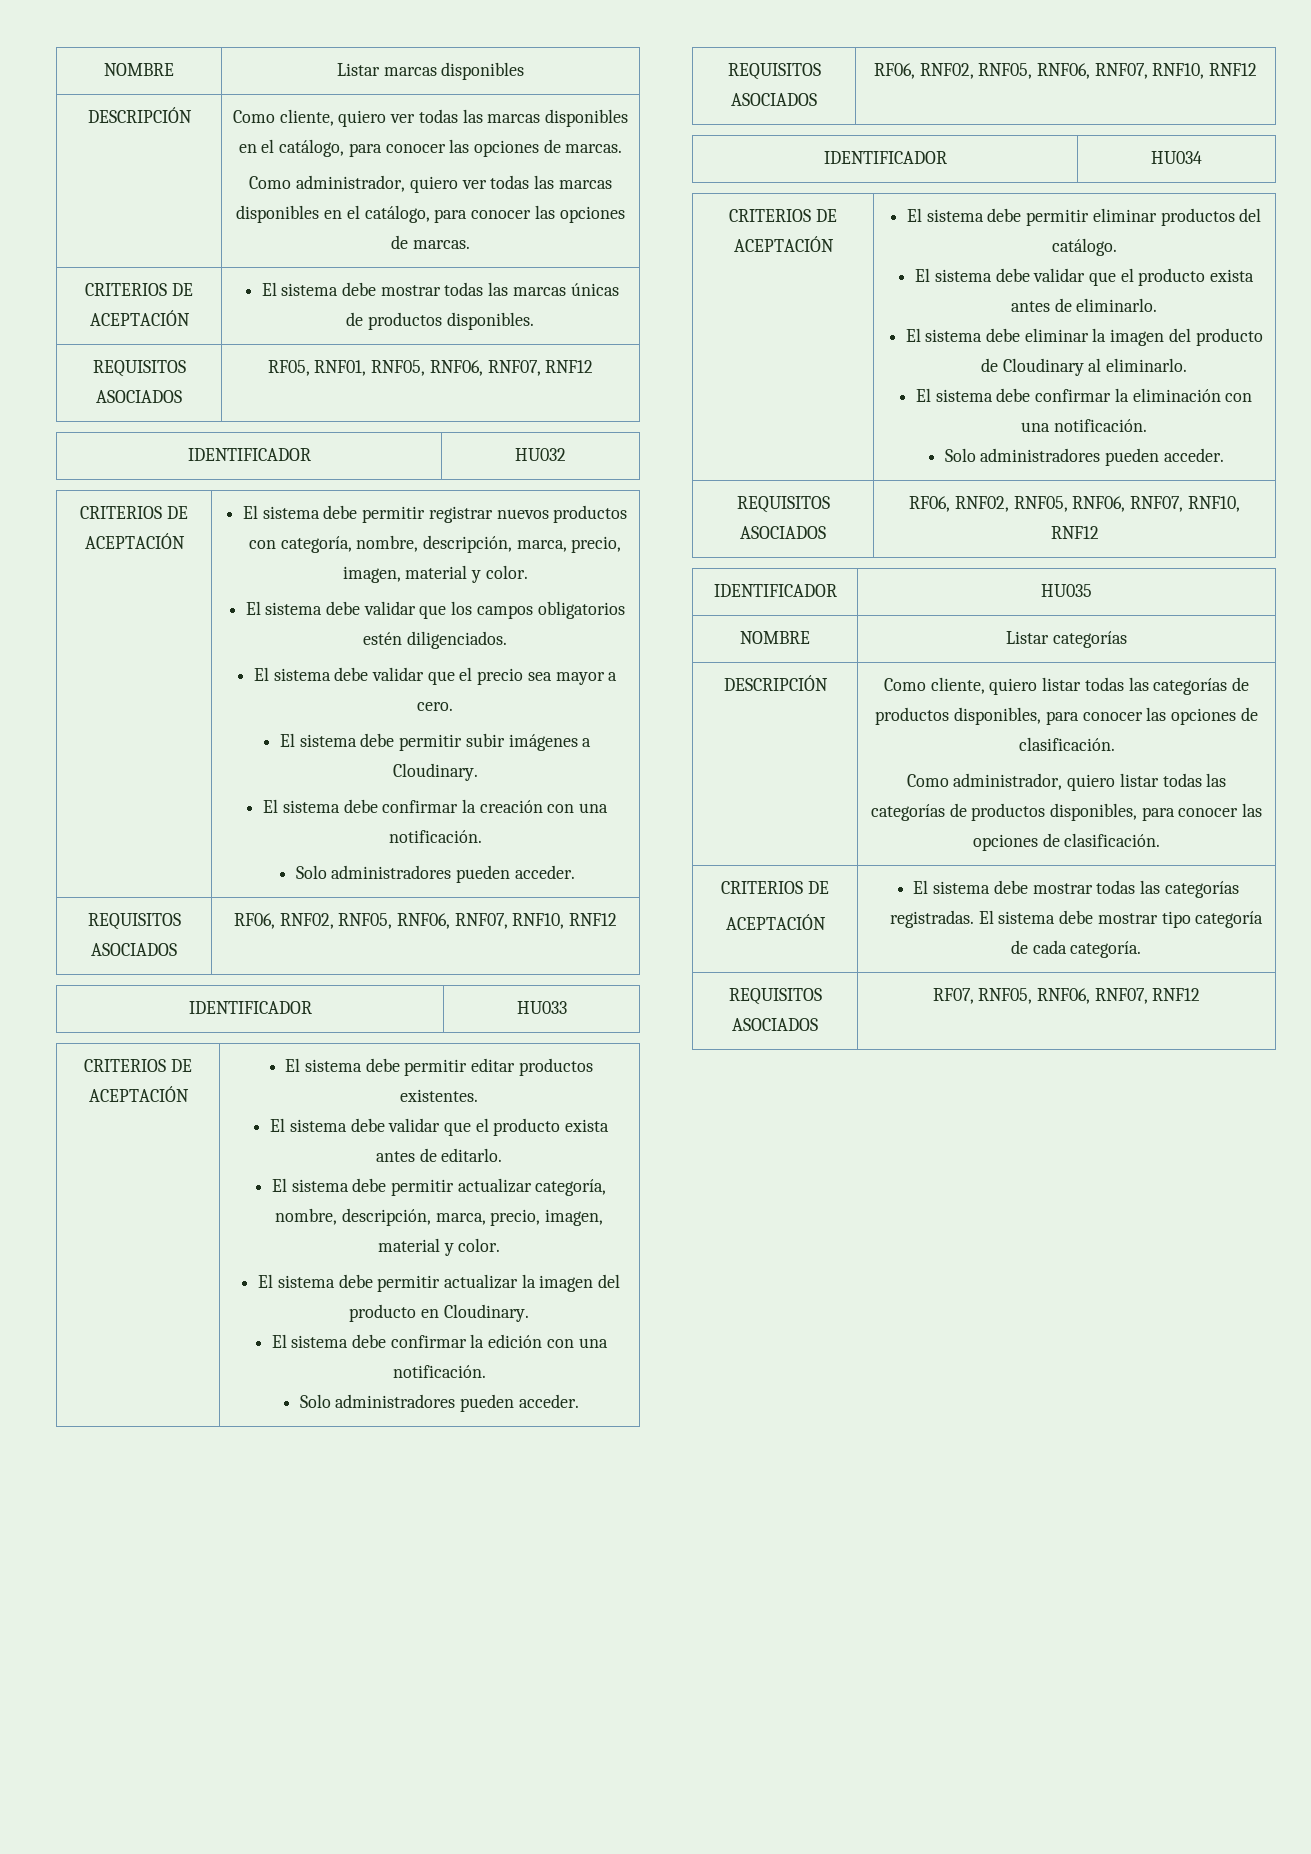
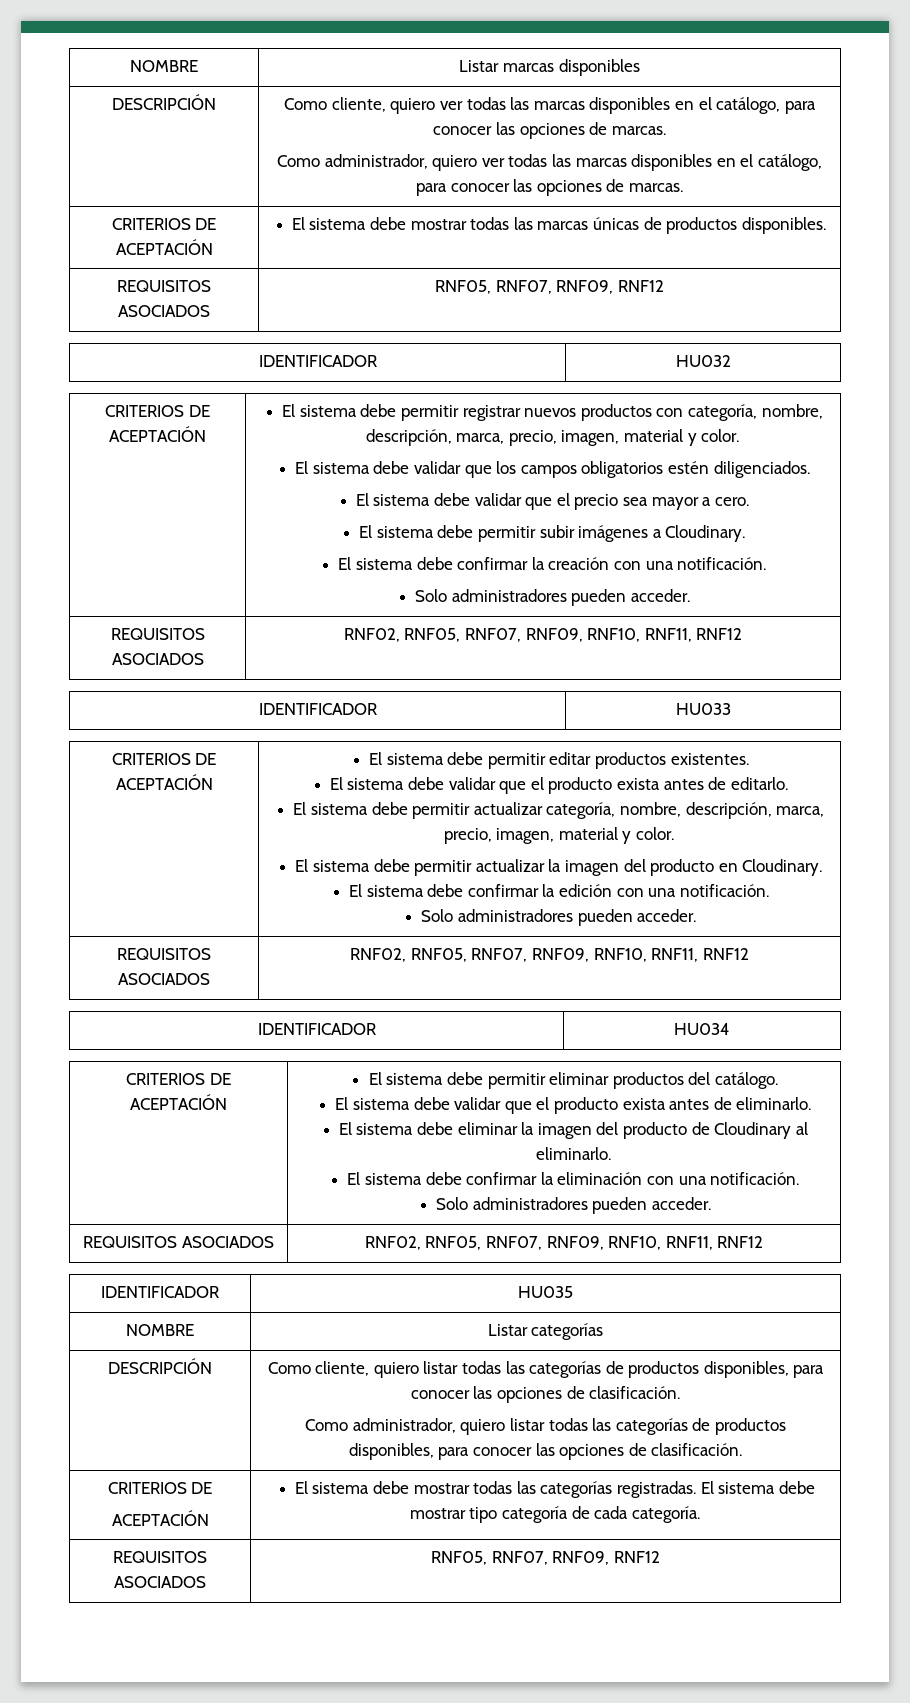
  CRITERIOS DE ACEPTACIÓN | El sistema debe mostrar todas las marcas únicas de productos disponibles.
- REQUISITOS ASOCIADOS | RF05, RNF01, RNF05, RNF06, RNF07, RNF12
+ REQUISITOS ASOCIADOS | RNF05, RNF07, RNF09, RNF12
  El sistema debe confirmar la creación con una notificación.
  Solo administradores pueden acceder.
- REQUISITOS ASOCIADOS | RF06, RNF02, RNF05, RNF06, RNF07, RNF10, RNF12
+ REQUISITOS ASOCIADOS | RNF02, RNF05, RNF07, RNF09, RNF10, RNF11, RNF12
  El sistema debe confirmar la edición con una notificación.
  Solo administradores pueden acceder.
- REQUISITOS ASOCIADOS | RF06, RNF02, RNF05, RNF06, RNF07, RNF10, RNF12
+ REQUISITOS ASOCIADOS | RNF02, RNF05, RNF07, RNF09, RNF10, RNF11, RNF12
  El sistema debe confirmar la eliminación con una notificación.
  Solo administradores pueden acceder.
- REQUISITOS ASOCIADOS | RF06, RNF02, RNF05, RNF06, RNF07, RNF10, RNF12
+ REQUISITOS ASOCIADOS | RNF02, RNF05, RNF07, RNF09, RNF10, RNF11, RNF12
  DESCRIPCIÓN | Como cliente, quiero listar todas las categorías de productos disponibles, para conocer las opciones de clasificación.
  Como administrador, quiero listar todas las categorías de productos disponibles, para conocer las opciones de clasificación.
  CRITERIOS DE
  ACEPTACIÓN | El sistema debe mostrar todas las categorías registradas. El sistema debe mostrar tipo categoría de cada categoría.
- REQUISITOS ASOCIADOS | RF07, RNF05, RNF06, RNF07, RNF12
+ REQUISITOS ASOCIADOS | RNF05, RNF07, RNF09, RNF12

